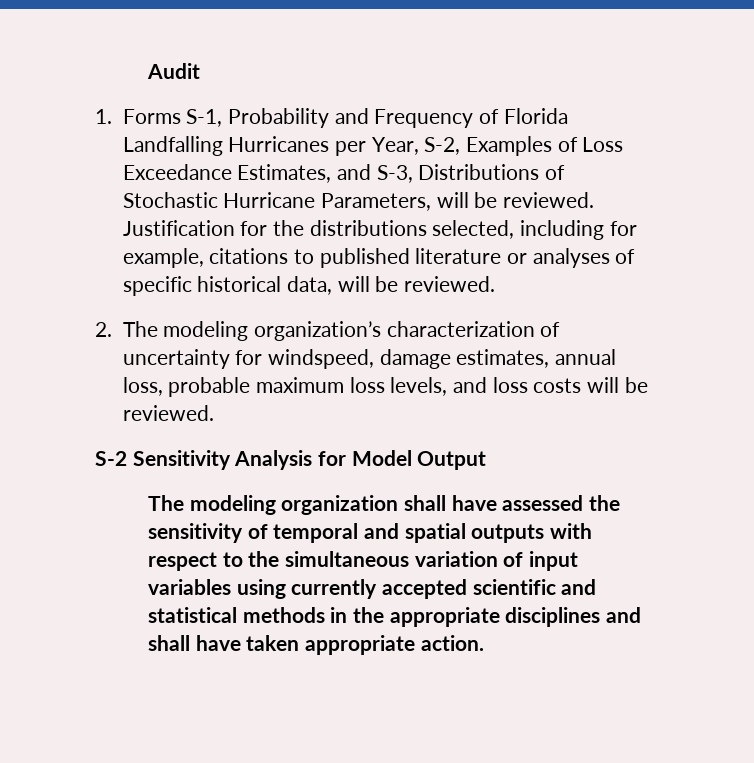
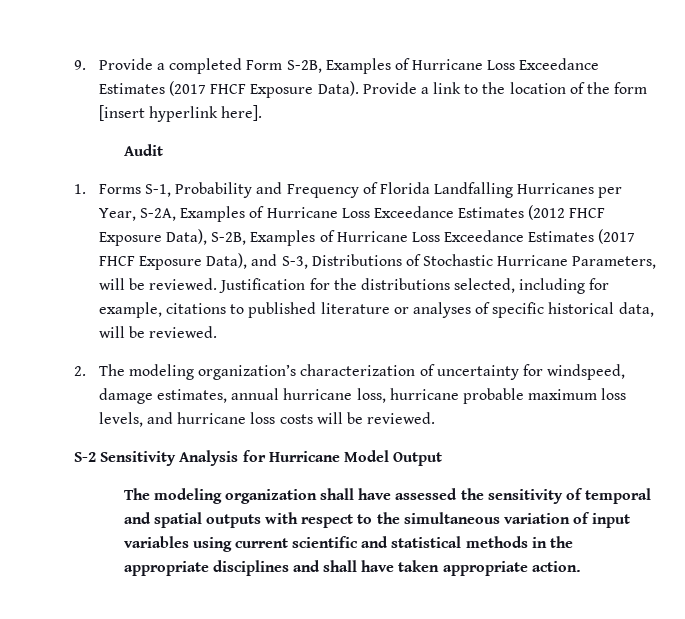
+ 9. Provide a completed Form S-2B, Examples of Hurricane Loss Exceedance Estimates (2017 FHCF Exposure Data). Provide a link to the location of the form [insert hyperlink here].
- 1. Forms S-1, Probability and Frequency of Florida Landfalling Hurricanes per Year, S-2, Examples of Loss Exceedance Estimates, and S-3, Distributions of Stochastic Hurricane Parameters, will be reviewed.
+ 1. Forms S-1, Probability and Frequency of Florida Landfalling Hurricanes per Year, S-2A, Examples of Hurricane Loss Exceedance Estimates (2012 FHCF Exposure Data), S-2B, Examples of Hurricane Loss Exceedance Estimates (2017 FHCF Exposure Data), and S-3, Distributions of Stochastic Hurricane Parameters, will be reviewed.
- 2. The modeling organization’s characterization of uncertainty for windspeed, damage estimates, annual loss, probable maximum loss levels, and loss costs will be reviewed.
+ 2. The modeling organization’s characterization of uncertainty for windspeed, damage estimates, annual hurricane loss, hurricane probable maximum loss levels, and hurricane loss costs will be reviewed.
- S-2 Sensitivity Analysis for Model Output
+ S-2 Sensitivity Analysis for Hurricane Model Output
- The modeling organization shall have assessed the sensitivity of temporal and spatial outputs with respect to the simultaneous variation of input variables using currently accepted scientific and statistical methods in the appropriate disciplines and shall have taken appropriate action.
+ The modeling organization shall have assessed the sensitivity of temporal and spatial outputs with respect to the simultaneous variation of input variables using current scientific and statistical methods in the appropriate disciplines and shall have taken appropriate action.

